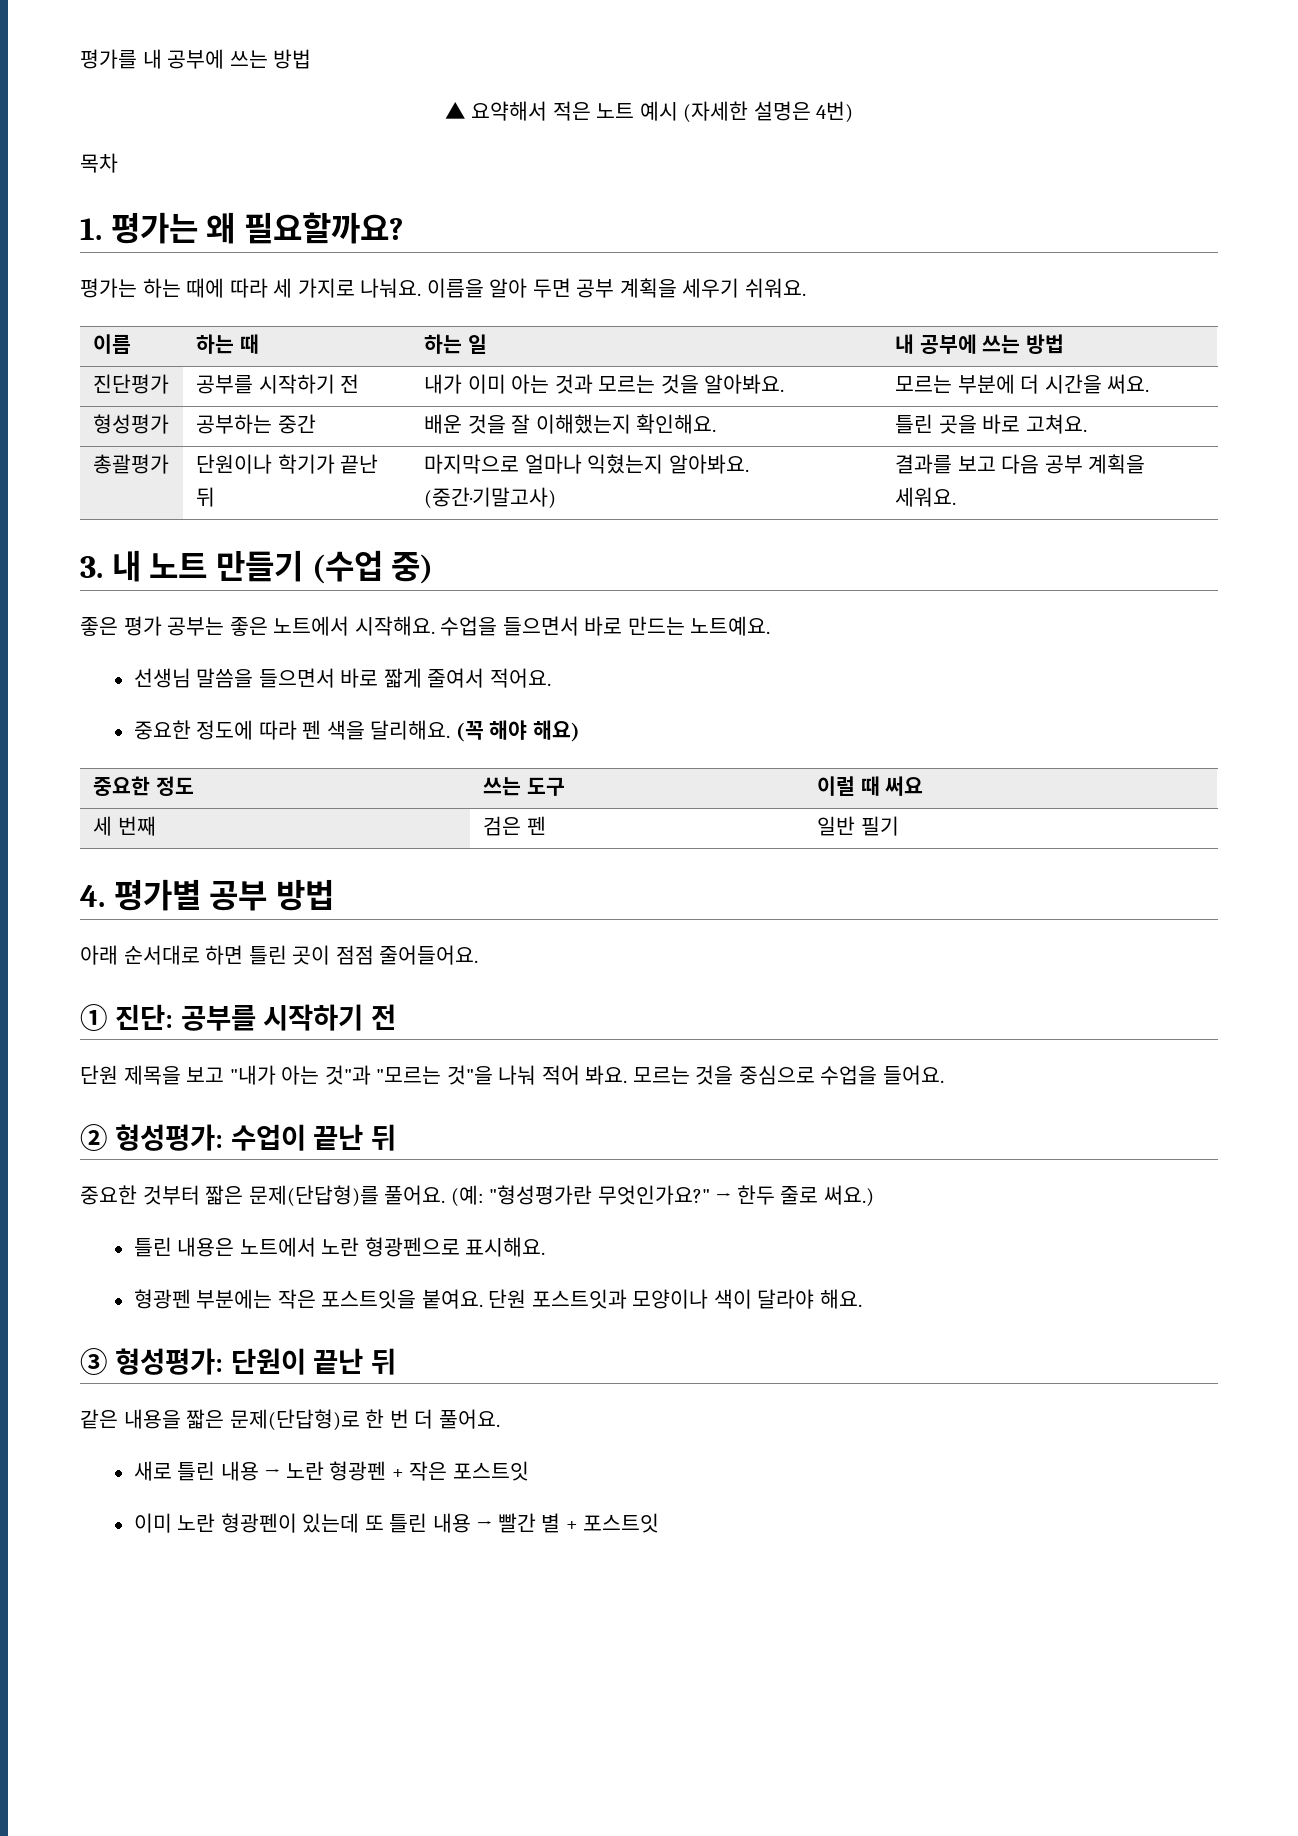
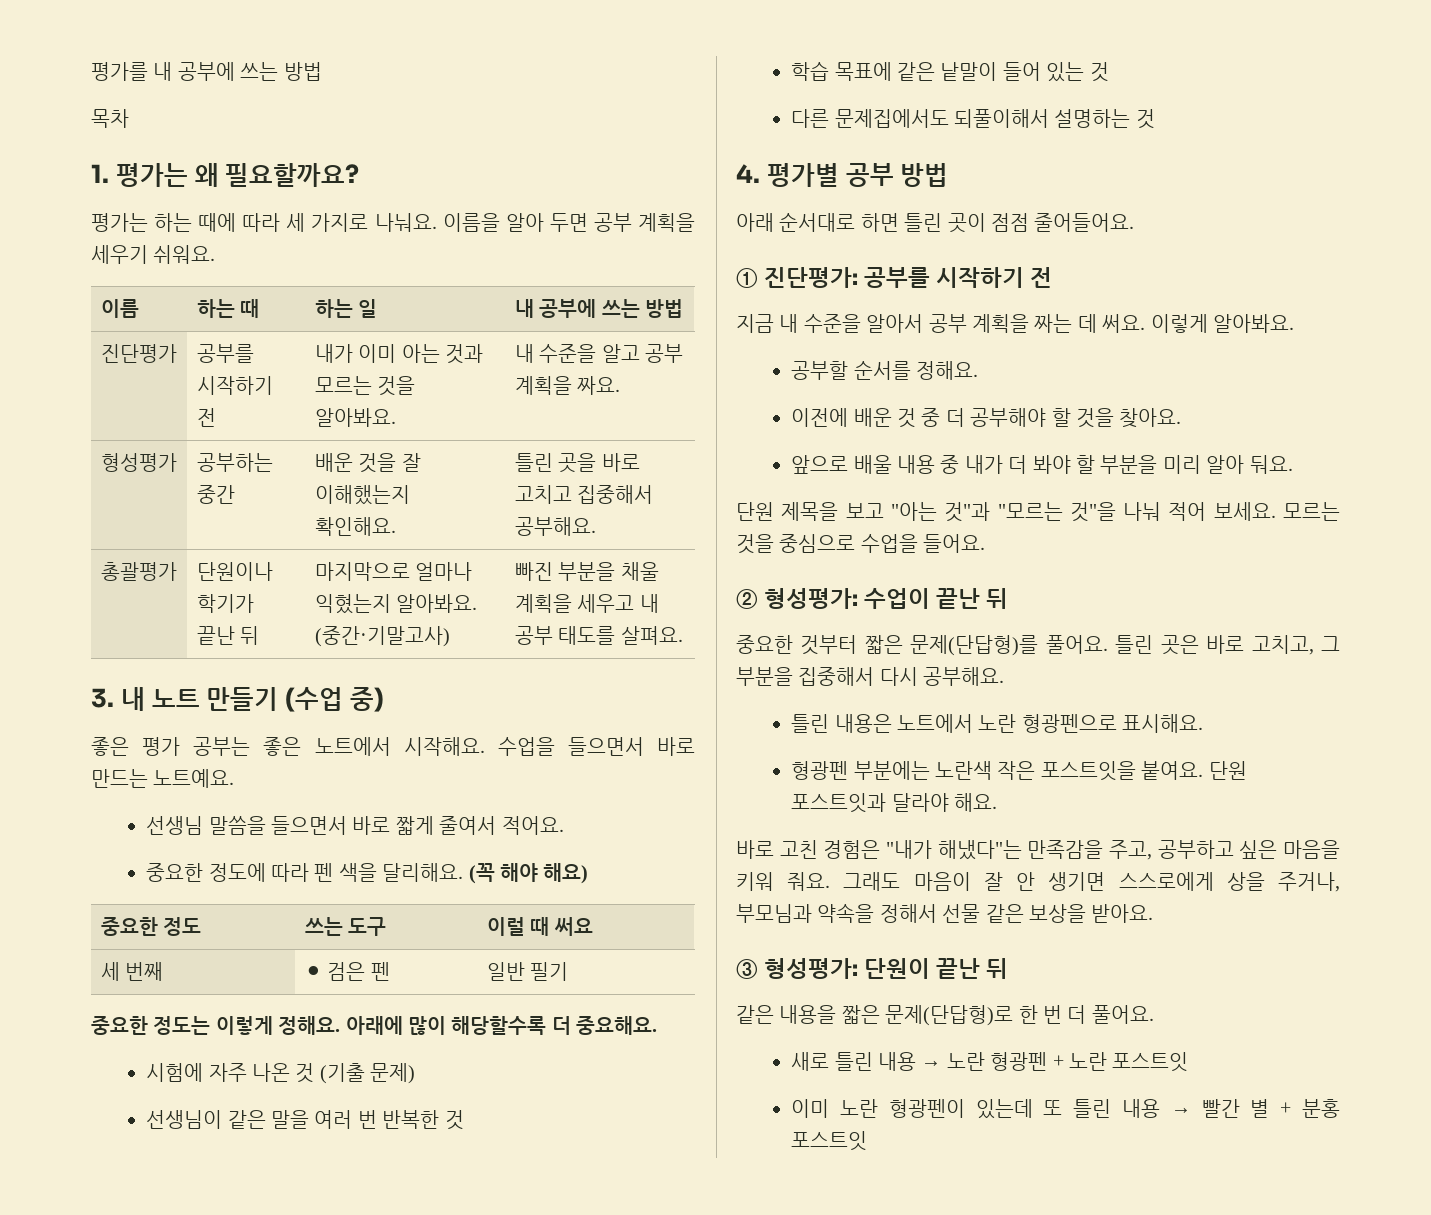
- ▲ 요약해서 적은 노트 예시 (자세한 설명은 4번)
- 진단평가 | 공부를 시작하기 전 | 내가 이미 아는 것과 모르는 것을 알아봐요. | 모르는 부분에 더 시간을 써요.
+ 진단평가 | 공부를 시작하기 전 | 내가 이미 아는 것과 모르는 것을 알아봐요. | 내 수준을 알고 공부 계획을 짜요.
- 형성평가 | 공부하는 중간 | 배운 것을 잘 이해했는지 확인해요. | 틀린 곳을 바로 고쳐요.
+ 형성평가 | 공부하는 중간 | 배운 것을 잘 이해했는지 확인해요. | 틀린 곳을 바로 고치고 집중해서 공부해요.
- 총괄평가 | 단원이나 학기가 끝난 뒤 | 마지막으로 얼마나 익혔는지 알아봐요. (중간·기말고사) | 결과를 보고 다음 공부 계획을 세워요.
+ 총괄평가 | 단원이나 학기가 끝난 뒤 | 마지막으로 얼마나 익혔는지 알아봐요. (중간·기말고사) | 빠진 부분을 채울 계획을 세우고 내 공부 태도를 살펴요.
- 세 번째 | 검은 펜 | 일반 필기
+ 세 번째 | ⚫ 검은 펜 | 일반 필기
+ 중요한 정도는 이렇게 정해요. 아래에 많이 해당할수록 더 중요해요.
+ 시험에 자주 나온 것 (기출 문제)
+ 선생님이 같은 말을 여러 번 반복한 것
+ 학습 목표에 같은 낱말이 들어 있는 것
+ 다른 문제집에서도 되풀이해서 설명하는 것
- ① 진단: 공부를 시작하기 전
+ ① 진단평가: 공부를 시작하기 전
+ 지금 내 수준을 알아서 공부 계획을 짜는 데 써요. 이렇게 알아봐요.
+ 공부할 순서를 정해요.
+ 이전에 배운 것 중 더 공부해야 할 것을 찾아요.
+ 앞으로 배울 내용 중 내가 더 봐야 할 부분을 미리 알아 둬요.
- 단원 제목을 보고 "내가 아는 것"과 "모르는 것"을 나눠 적어 봐요.
+ 단원 제목을 보고 "아는 것"과 "모르는 것"을 나눠 적어 보세요.
- (예: "형성평가란 무엇인가요?" → 한두 줄로 써요.)
+ 틀린 곳은 바로 고치고, 그 부분을 집중해서 다시 공부해요.
- 형광펜 부분에는 작은 포스트잇을 붙여요.
+ 형광펜 부분에는 노란색 작은 포스트잇을 붙여요.
- 단원 포스트잇과 모양이나 색이 달라야 해요.
+ 단원 포스트잇과 달라야 해요.
+ 바로 고친 경험은 "내가 해냈다"는 만족감을 주고, 공부하고 싶은 마음을 키워 줘요. 그래도 마음이 잘 안 생기면 스스로에게 상을 주거나, 부모님과 약속을 정해서 선물 같은 보상을 받아요.
- 새로 틀린 내용 → 노란 형광펜 + 작은 포스트잇
+ 새로 틀린 내용 → 노란 형광펜 + 노란 포스트잇
- 이미 노란 형광펜이 있는데 또 틀린 내용 → 빨간 별 + 포스트잇
+ 이미 노란 형광펜이 있는데 또 틀린 내용 → 빨간 별 + 분홍 포스트잇

